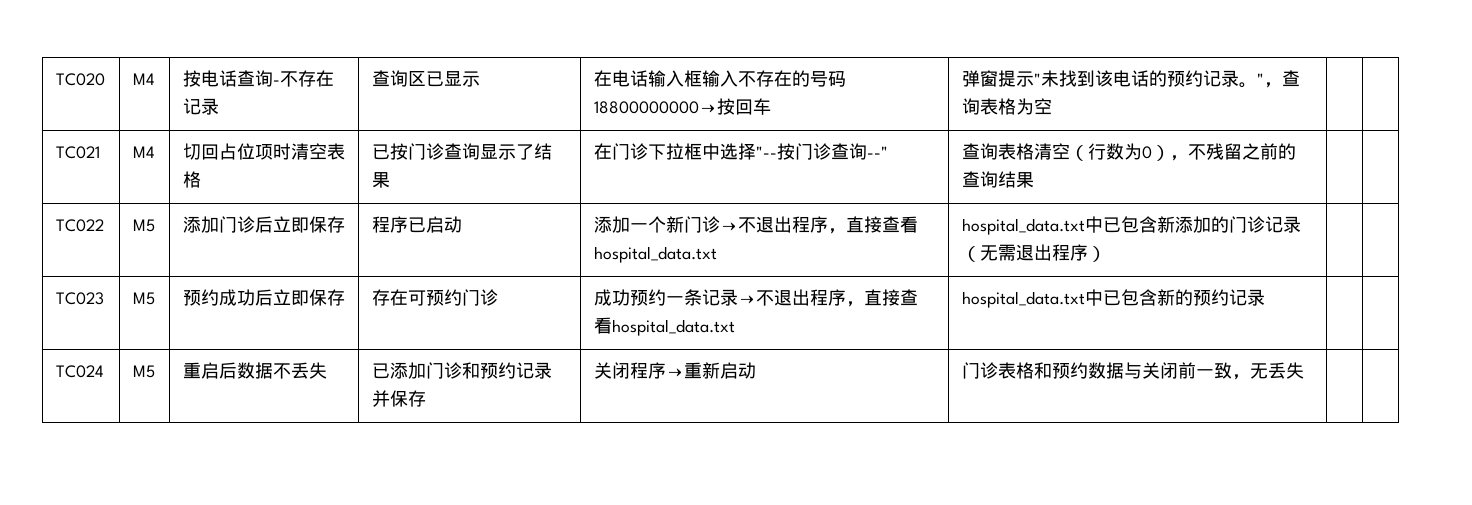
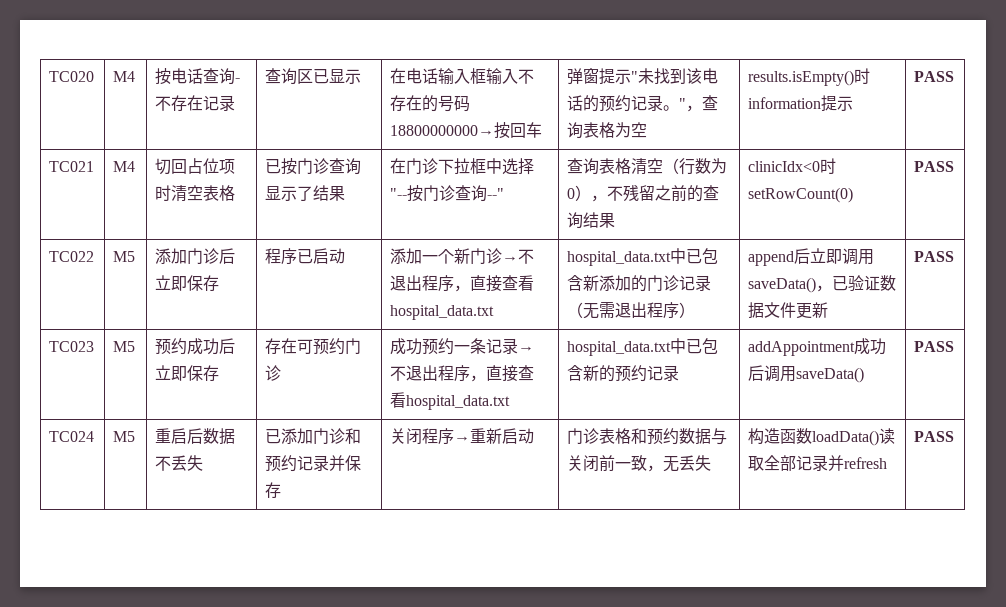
- TC020 | M4 | 按电话查询-不存在记录 | 查询区已显示 | 在电话输入框输入不存在的号码18800000000→按回车 | 弹窗提示"未找到该电话的预约记录。"，查询表格为空 | |
+ TC020 | M4 | 按电话查询-不存在记录 | 查询区已显示 | 在电话输入框输入不存在的号码18800000000→按回车 | 弹窗提示"未找到该电话的预约记录。"，查询表格为空 | results.isEmpty()时information提示 | PASS
- TC021 | M4 | 切回占位项时清空表格 | 已按门诊查询显示了结果 | 在门诊下拉框中选择"--按门诊查询--" | 查询表格清空（行数为0），不残留之前的查询结果 | |
+ TC021 | M4 | 切回占位项时清空表格 | 已按门诊查询显示了结果 | 在门诊下拉框中选择"--按门诊查询--" | 查询表格清空（行数为0），不残留之前的查询结果 | clinicIdx<0时setRowCount(0) | PASS
+ append后立即调用saveData()，已验证数据文件更新 | PASS
- TC023 | M5 | 预约成功后立即保存 | 存在可预约门诊 | 成功预约一条记录→不退出程序，直接查看hospital_data.txt | hospital_data.txt中已包含新的预约记录 | |
+ TC023 | M5 | 预约成功后立即保存 | 存在可预约门诊 | 成功预约一条记录→不退出程序，直接查看hospital_data.txt | hospital_data.txt中已包含新的预约记录 | addAppointment成功后调用saveData() | PASS
- TC024 | M5 | 重启后数据不丢失 | 已添加门诊和预约记录并保存 | 关闭程序→重新启动 | 门诊表格和预约数据与关闭前一致，无丢失 | |
+ TC024 | M5 | 重启后数据不丢失 | 已添加门诊和预约记录并保存 | 关闭程序→重新启动 | 门诊表格和预约数据与关闭前一致，无丢失 | 构造函数loadData()读取全部记录并refresh | PASS

